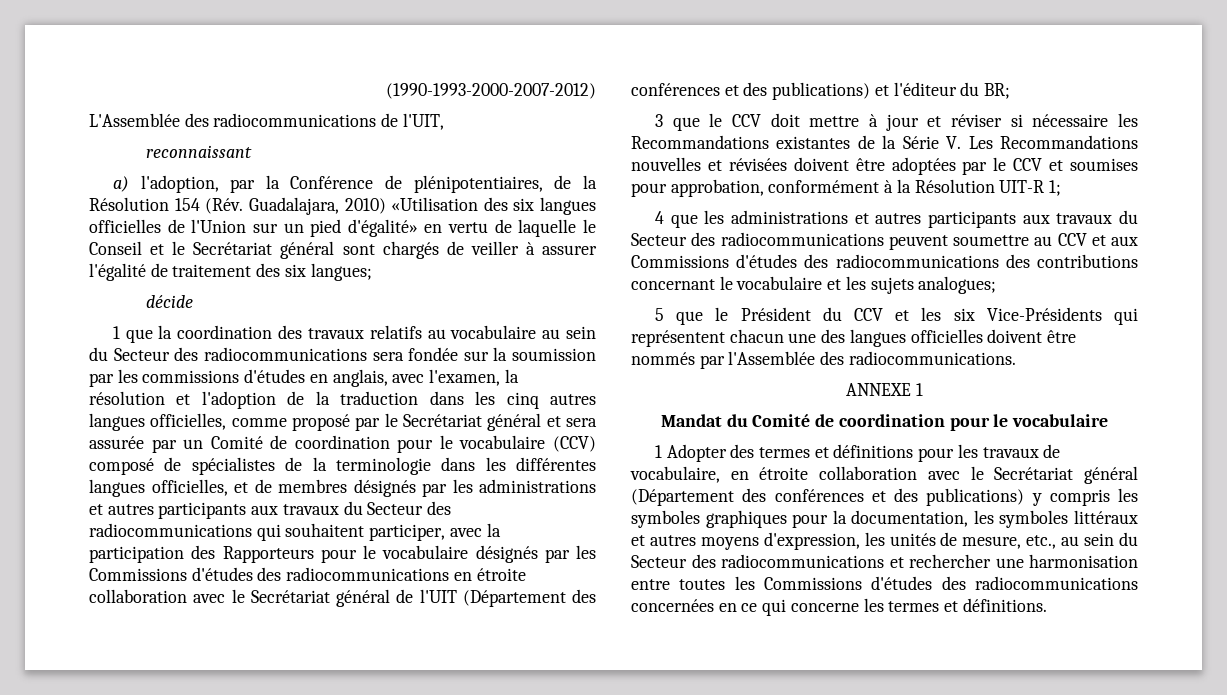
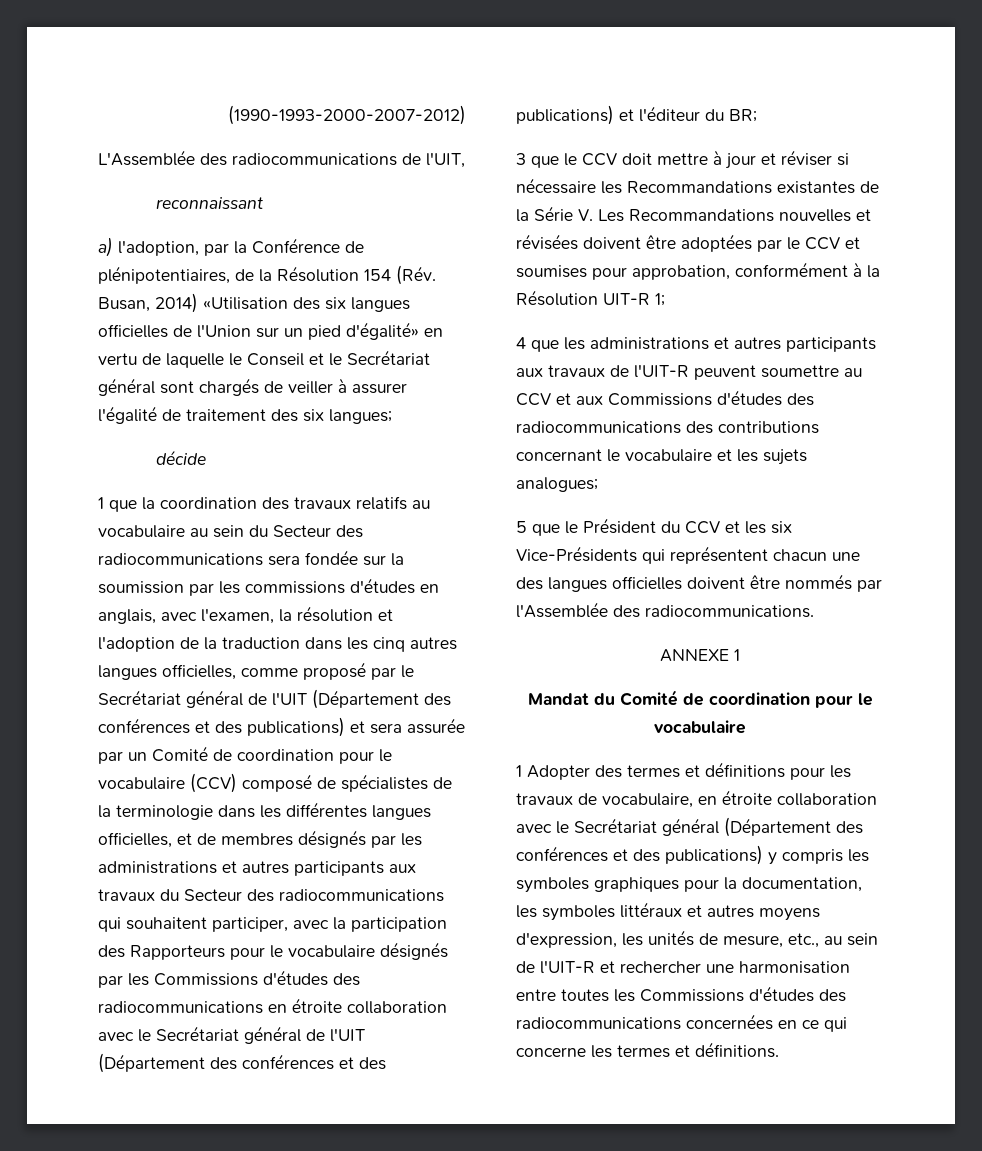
- a) l'adoption, par la Conférence de plénipotentiaires, de la Résolution 154 (Rév. Guadalajara, 2010) «Utilisation des six langues officielles de l'Union sur un pied d'égalité» en vertu de laquelle le Conseil et le Secrétariat général sont chargés de veiller à assurer l'égalité de traitement des six langues;
+ a) l'adoption, par la Conférence de plénipotentiaires, de la Résolution 154 (Rév. Busan, 2014) «Utilisation des six langues officielles de l'Union sur un pied d'égalité» en vertu de laquelle le Conseil et le Secrétariat général sont chargés de veiller à assurer l'égalité de traitement des six langues;
- 1 que la coordination des travaux relatifs au vocabulaire au sein du Secteur des radiocommunications sera fondée sur la soumission par les commissions d'études en anglais, avec l'examen, la résolution et l'adoption de la traduction dans les cinq autres langues officielles, comme proposé par le Secrétariat général et sera assurée par un Comité de coordination pour le vocabulaire (CCV) composé de spécialistes de la terminologie dans les différentes langues officielles, et de membres désignés par les administrations et autres participants aux travaux du Secteur des radiocommunications qui souhaitent participer, avec la participation des Rapporteurs pour le vocabulaire désignés par les Commissions d'études des radiocommunications en étroite collaboration avec le Secrétariat général de l'UIT (Département des conférences et des publications) et l'éditeur du BR;
+ 1 que la coordination des travaux relatifs au vocabulaire au sein du Secteur des radiocommunications sera fondée sur la soumission par les commissions d'études en anglais, avec l'examen, la résolution et l'adoption de la traduction dans les cinq autres langues officielles, comme proposé par le Secrétariat général de l'UIT (Département des conférences et des publications) et sera assurée par un Comité de coordination pour le vocabulaire (CCV) composé de spécialistes de la terminologie dans les différentes langues officielles, et de membres désignés par les administrations et autres participants aux travaux du Secteur des radiocommunications qui souhaitent participer, avec la participation des Rapporteurs pour le vocabulaire désignés par les Commissions d'études des radiocommunications en étroite collaboration avec le Secrétariat général de l'UIT (Département des conférences et des publications) et l'éditeur du BR;
- 4 que les administrations et autres participants aux travaux du Secteur des radiocommunications peuvent soumettre au CCV et aux Commissions d'études des radiocommunications des contributions concernant le vocabulaire et les sujets analogues;
+ 4 que les administrations et autres participants aux travaux de l'UIT-R peuvent soumettre au CCV et aux Commissions d'études des radiocommunications des contributions concernant le vocabulaire et les sujets analogues;
- 1 Adopter des termes et définitions pour les travaux de vocabulaire, en étroite collaboration avec le Secrétariat général (Département des conférences et des publications) y compris les symboles graphiques pour la documentation, les symboles littéraux et autres moyens d'expression, les unités de mesure, etc., au sein du Secteur des radiocommunications et rechercher une harmonisation entre toutes les Commissions d'études des radiocommunications concernées en ce qui concerne les termes et définitions.
+ 1 Adopter des termes et définitions pour les travaux de vocabulaire, en étroite collaboration avec le Secrétariat général (Département des conférences et des publications) y compris les symboles graphiques pour la documentation, les symboles littéraux et autres moyens d'expression, les unités de mesure, etc., au sein de l'UIT-R et rechercher une harmonisation entre toutes les Commissions d'études des radiocommunications concernées en ce qui concerne les termes et définitions.

